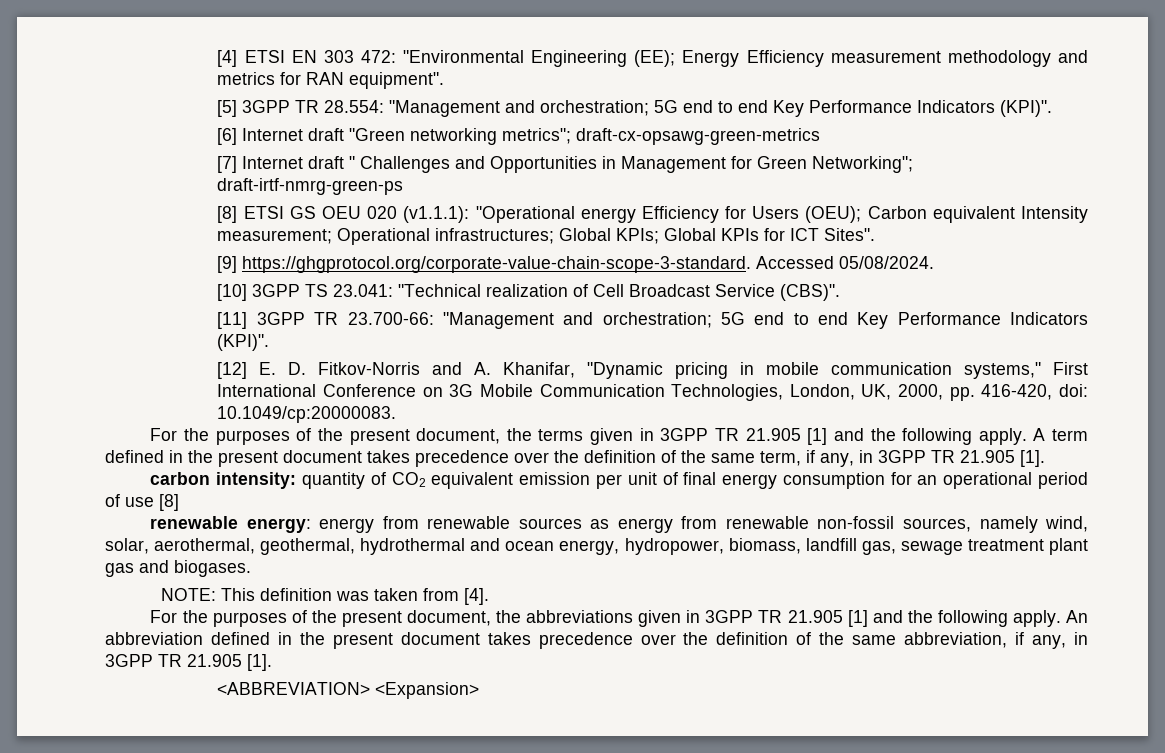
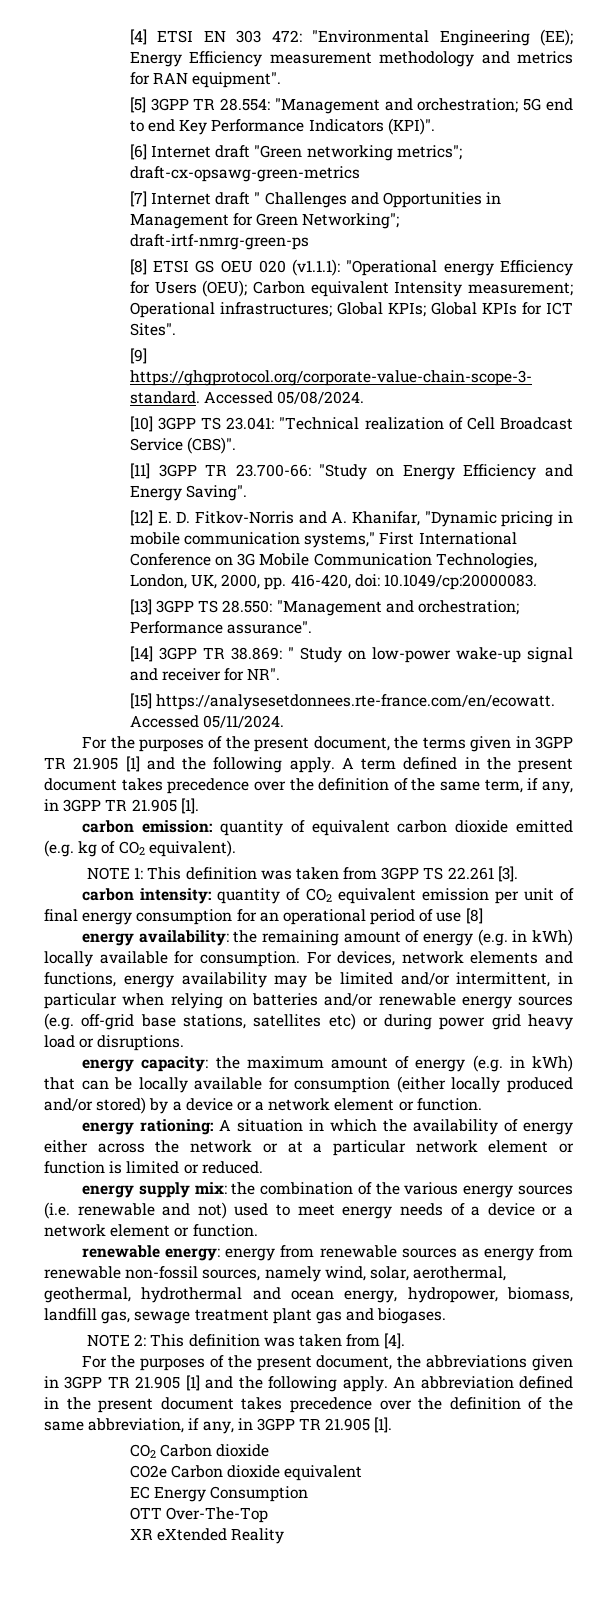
- [11] 3GPP TR 23.700-66: "Management and orchestration; 5G end to end Key Performance Indicators (KPI)".
+ [11] 3GPP TR 23.700-66: "Study on Energy Efficiency and Energy Saving".
+ [13] 3GPP TS 28.550: "Management and orchestration; Performance assurance".
+ [14] 3GPP TR 38.869: " Study on low-power wake-up signal and receiver for NR".
+ [15] https://analysesetdonnees.rte-france.com/en/ecowatt. Accessed 05/11/2024.
+ carbon emission: quantity of equivalent carbon dioxide emitted (e.g. kg of CO2 equivalent).
+ NOTE 1: This definition was taken from 3GPP TS 22.261 [3].
+ energy availability: the remaining amount of energy (e.g. in kWh) locally available for consumption. For devices, network elements and functions, energy availability may be limited and/or intermittent, in particular when relying on batteries and/or renewable energy sources (e.g. off-grid base stations, satellites etc) or during power grid heavy load or disruptions.
+ energy capacity: the maximum amount of energy (e.g. in kWh) that can be locally available for consumption (either locally produced and/or stored) by a device or a network element or function.
+ energy rationing: A situation in which the availability of energy either across the network or at a particular network element or function is limited or reduced.
+ energy supply mix: the combination of the various energy sources (i.e. renewable and not) used to meet energy needs of a device or a network element or function.
- NOTE: This definition was taken from [4].
+ NOTE 2: This definition was taken from [4].
- <ABBREVIATION> <Expansion>
+ CO2 Carbon dioxide
+ CO2e Carbon dioxide equivalent
+ EC Energy Consumption
+ OTT Over-The-Top
+ XR eXtended Reality

